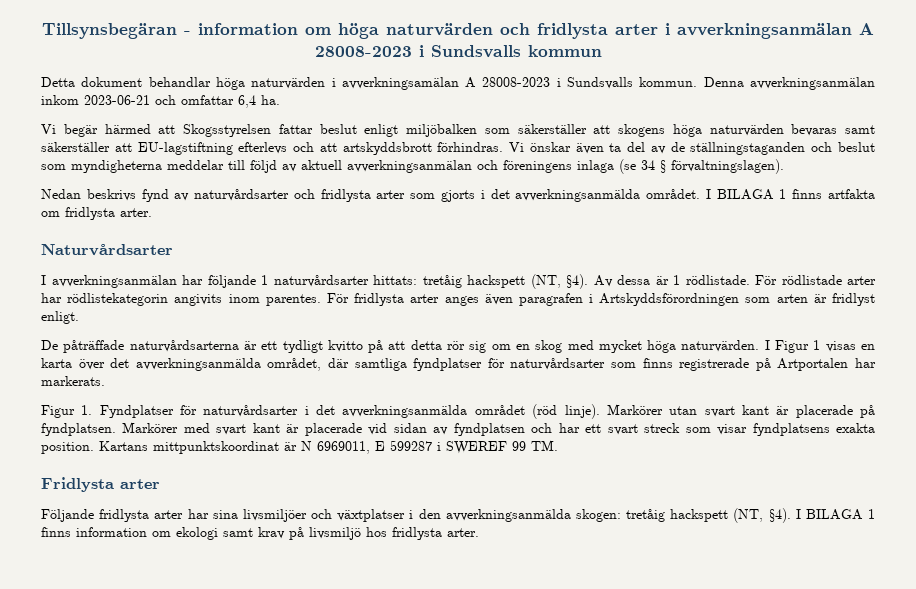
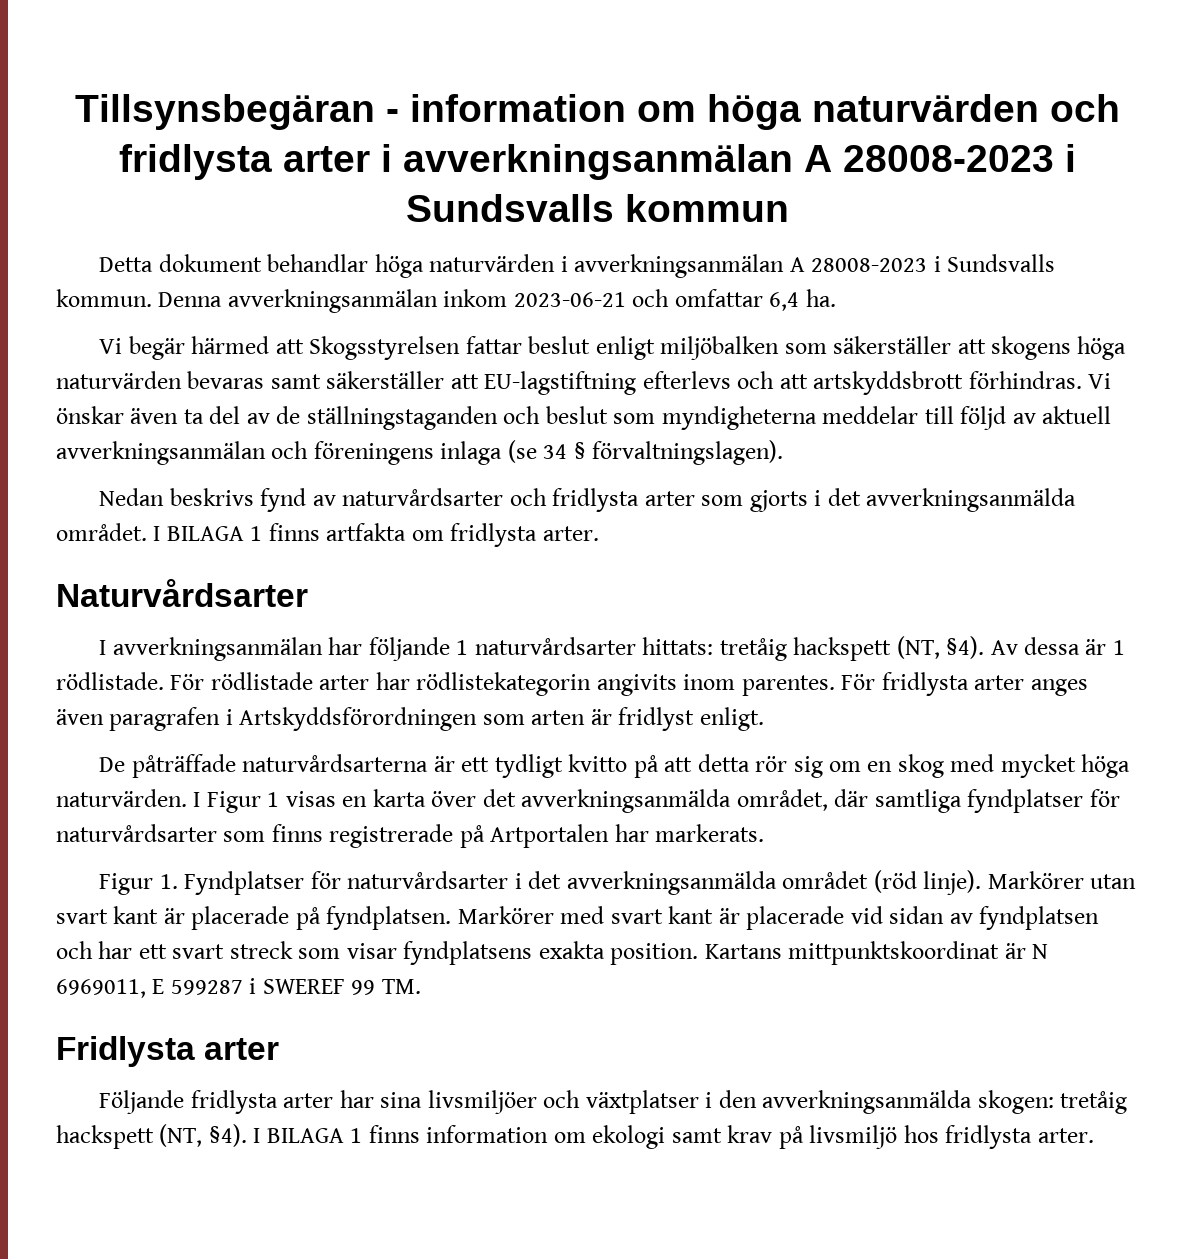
- Detta dokument behandlar höga naturvärden i avverkningsamälan A 28008-2023 i Sundsvalls kommun.
+ Detta dokument behandlar höga naturvärden i avverkningsanmälan A 28008-2023 i Sundsvalls kommun.

